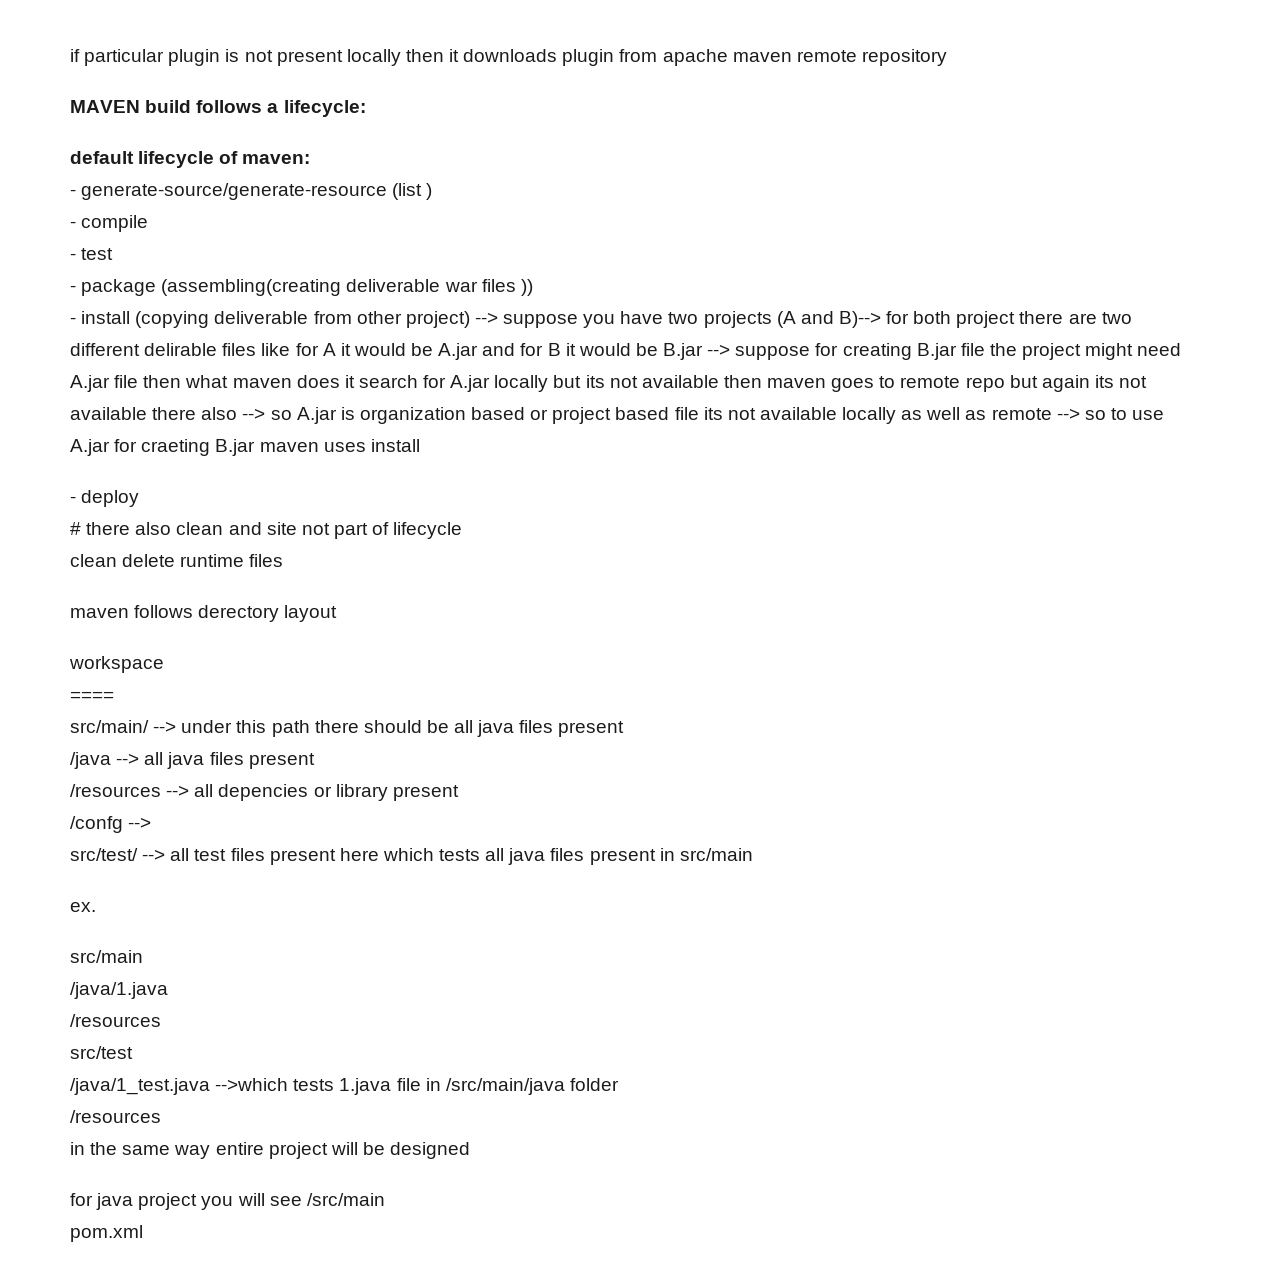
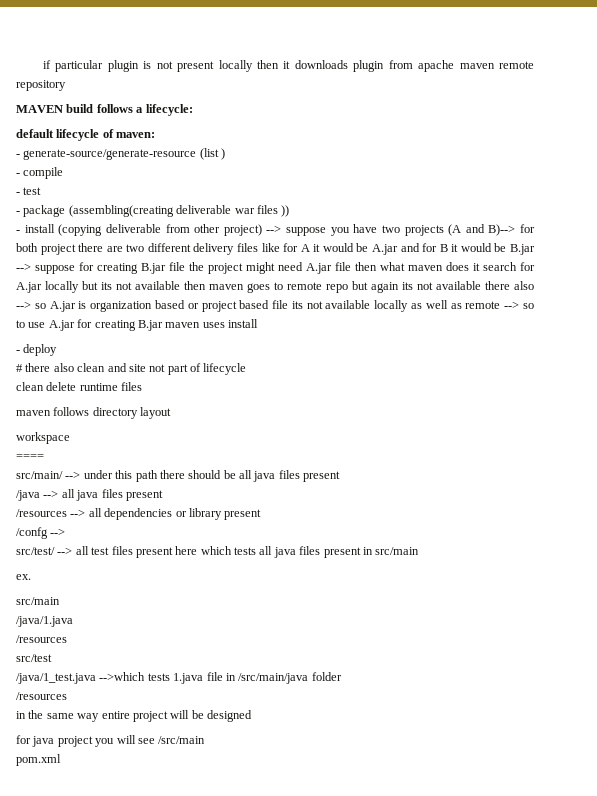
- - install (copying deliverable from other project) --> suppose you have two projects (A and B)--> for both project there are two different delirable files like for A it would be A.jar and for B it would be B.jar --> suppose for creating B.jar file the project might need A.jar file then what maven does it search for A.jar locally but its not available then maven goes to remote repo but again its not available there also --> so A.jar is organization based or project based file its not available locally as well as remote --> so to use A.jar for craeting B.jar maven uses install
+ - install (copying deliverable from other project) --> suppose you have two projects (A and B)--> for both project there are two different delivery files like for A it would be A.jar and for B it would be B.jar --> suppose for creating B.jar file the project might need A.jar file then what maven does it search for A.jar locally but its not available then maven goes to remote repo but again its not available there also --> so A.jar is organization based or project based file its not available locally as well as remote --> so to use A.jar for creating B.jar maven uses install
- maven follows derectory layout
+ maven follows directory layout
- /resources --> all depencies or library present
+ /resources --> all dependencies or library present

